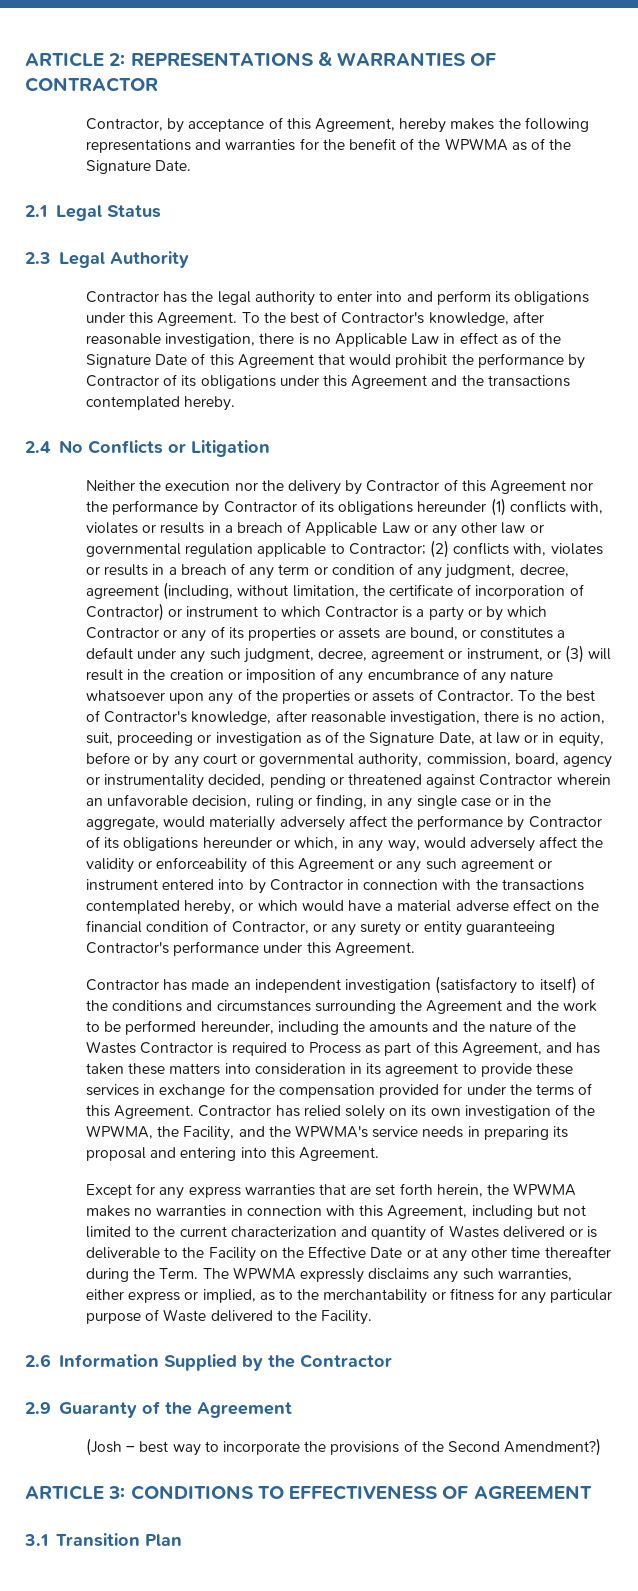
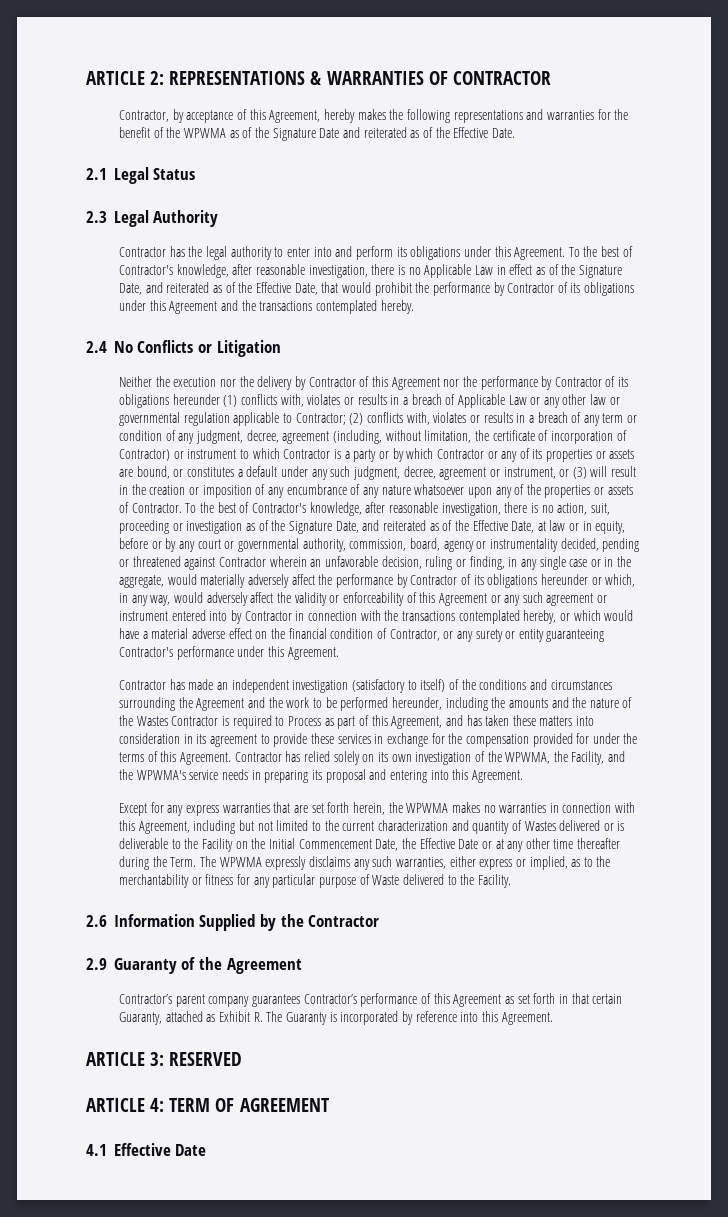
- Contractor, by acceptance of this Agreement, hereby makes the following representations and warranties for the benefit of the WPWMA as of the Signature Date.
+ Contractor, by acceptance of this Agreement, hereby makes the following representations and warranties for the benefit of the WPWMA as of the Signature Date and reiterated as of the Effective Date.
- To the best of Contractor's knowledge, after reasonable investigation, there is no Applicable Law in effect as of the Signature Date of this Agreement that would prohibit the performance by Contractor of its obligations under this Agreement and the transactions contemplated hereby.
+ To the best of Contractor's knowledge, after reasonable investigation, there is no Applicable Law in effect as of the Signature Date, and reiterated as of the Effective Date, that would prohibit the performance by Contractor of its obligations under this Agreement and the transactions contemplated hereby.
- To the best of Contractor's knowledge, after reasonable investigation, there is no action, suit, proceeding or investigation as of the Signature Date, at law or in equity, before or by any court or governmental authority, commission, board, agency or instrumentality decided, pending or threatened against Contractor wherein an unfavorable decision, ruling or finding, in any single case or in the aggregate, would materially adversely affect the performance by Contractor of its obligations hereunder or which, in any way, would adversely affect the validity or enforceability of this Agreement or any such agreement or instrument entered into by Contractor in connection with the transactions contemplated hereby, or which would have a material adverse effect on the financial condition of Contractor, or any surety or entity guaranteeing Contractor's performance under this Agreement.
+ To the best of Contractor's knowledge, after reasonable investigation, there is no action, suit, proceeding or investigation as of the Signature Date, and reiterated as of the Effective Date, at law or in equity, before or by any court or governmental authority, commission, board, agency or instrumentality decided, pending or threatened against Contractor wherein an unfavorable decision, ruling or finding, in any single case or in the aggregate, would materially adversely affect the performance by Contractor of its obligations hereunder or which, in any way, would adversely affect the validity or enforceability of this Agreement or any such agreement or instrument entered into by Contractor in connection with the transactions contemplated hereby, or which would have a material adverse effect on the financial condition of Contractor, or any surety or entity guaranteeing Contractor's performance under this Agreement.
- Except for any express warranties that are set forth herein, the WPWMA makes no warranties in connection with this Agreement, including but not limited to the current characterization and quantity of Wastes delivered or is deliverable to the Facility on the Effective Date or at any other time thereafter during the Term.
+ Except for any express warranties that are set forth herein, the WPWMA makes no warranties in connection with this Agreement, including but not limited to the current characterization and quantity of Wastes delivered or is deliverable to the Facility on the Initial Commencement Date, the Effective Date or at any other time thereafter during the Term.
- (Josh – best way to incorporate the provisions of the Second Amendment?)
- ARTICLE 3: CONDITIONS TO EFFECTIVENESS OF AGREEMENT
+ Contractor’s parent company guarantees Contractor’s performance of this Agreement as set forth in that certain Guaranty, attached as Exhibit R. The Guaranty is incorporated by reference into this Agreement.
+ ARTICLE 3: RESERVED
+ ARTICLE 4: TERM OF AGREEMENT
- 3.1 Transition Plan
+ 4.1 Effective Date

